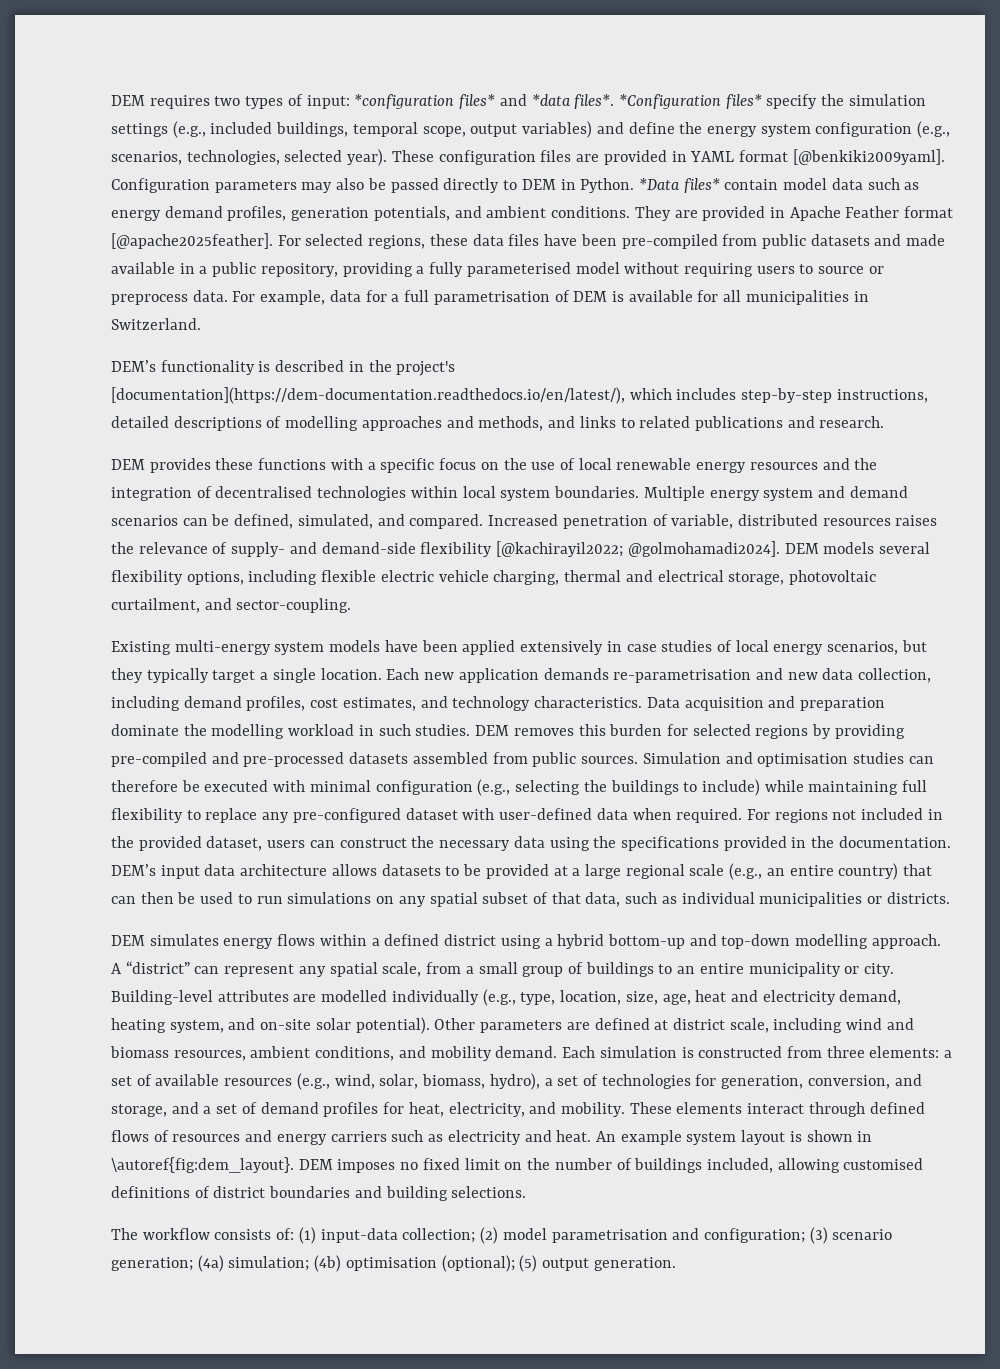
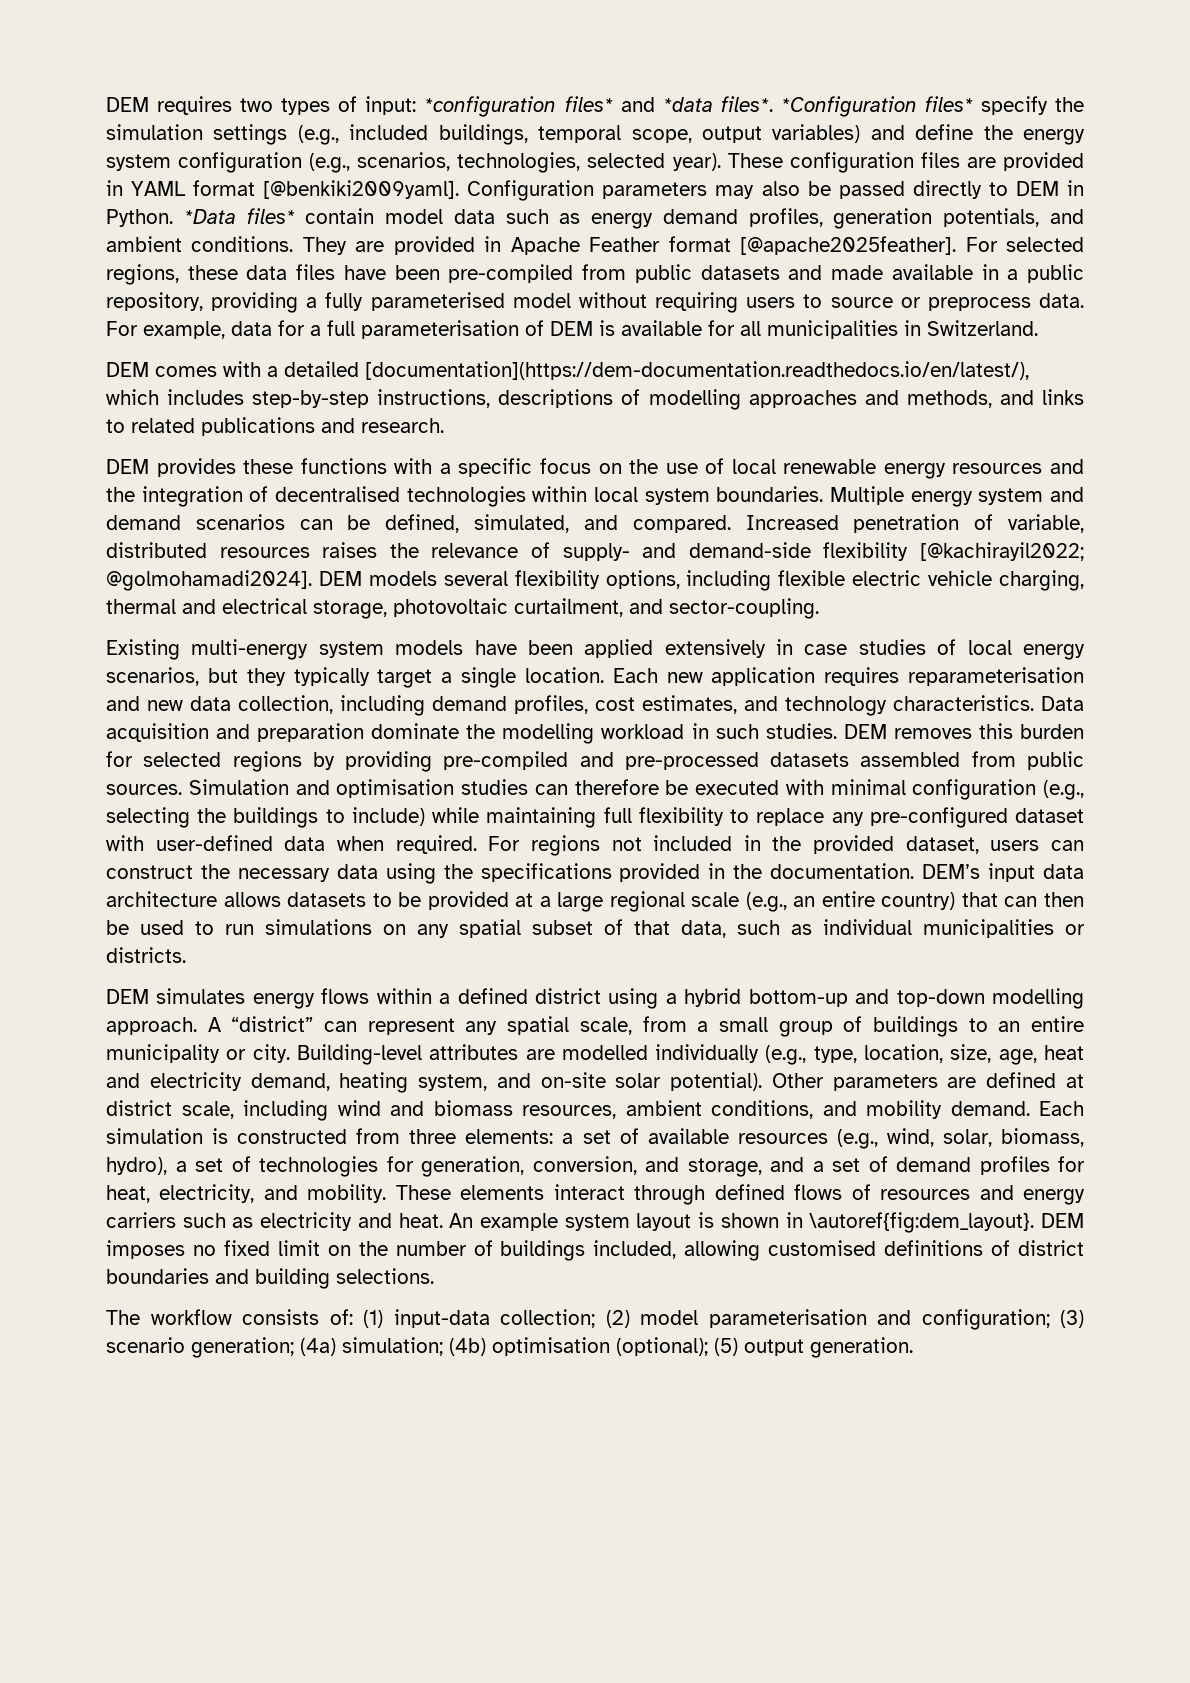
- For example, data for a full parametrisation of DEM is available for all municipalities in Switzerland.
+ For example, data for a full parameterisation of DEM is available for all municipalities in Switzerland.
- DEM’s functionality is described in the project's [documentation](https://dem-documentation.readthedocs.io/en/latest/), which includes step-by-step instructions, detailed descriptions of modelling approaches and methods, and links to related publications and research.
+ DEM comes with a detailed [documentation](https://dem-documentation.readthedocs.io/en/latest/), which includes step-by-step instructions, descriptions of modelling approaches and methods, and links to related publications and research.
- Each new application demands re-parametrisation and new data collection, including demand profiles, cost estimates, and technology characteristics.
+ Each new application requires reparameterisation and new data collection, including demand profiles, cost estimates, and technology characteristics.
- The workflow consists of: (1) input-data collection; (2) model parametrisation and configuration; (3) scenario generation; (4a) simulation; (4b) optimisation (optional); (5) output generation.
+ The workflow consists of: (1) input-data collection; (2) model parameterisation and configuration; (3) scenario generation; (4a) simulation; (4b) optimisation (optional); (5) output generation.

